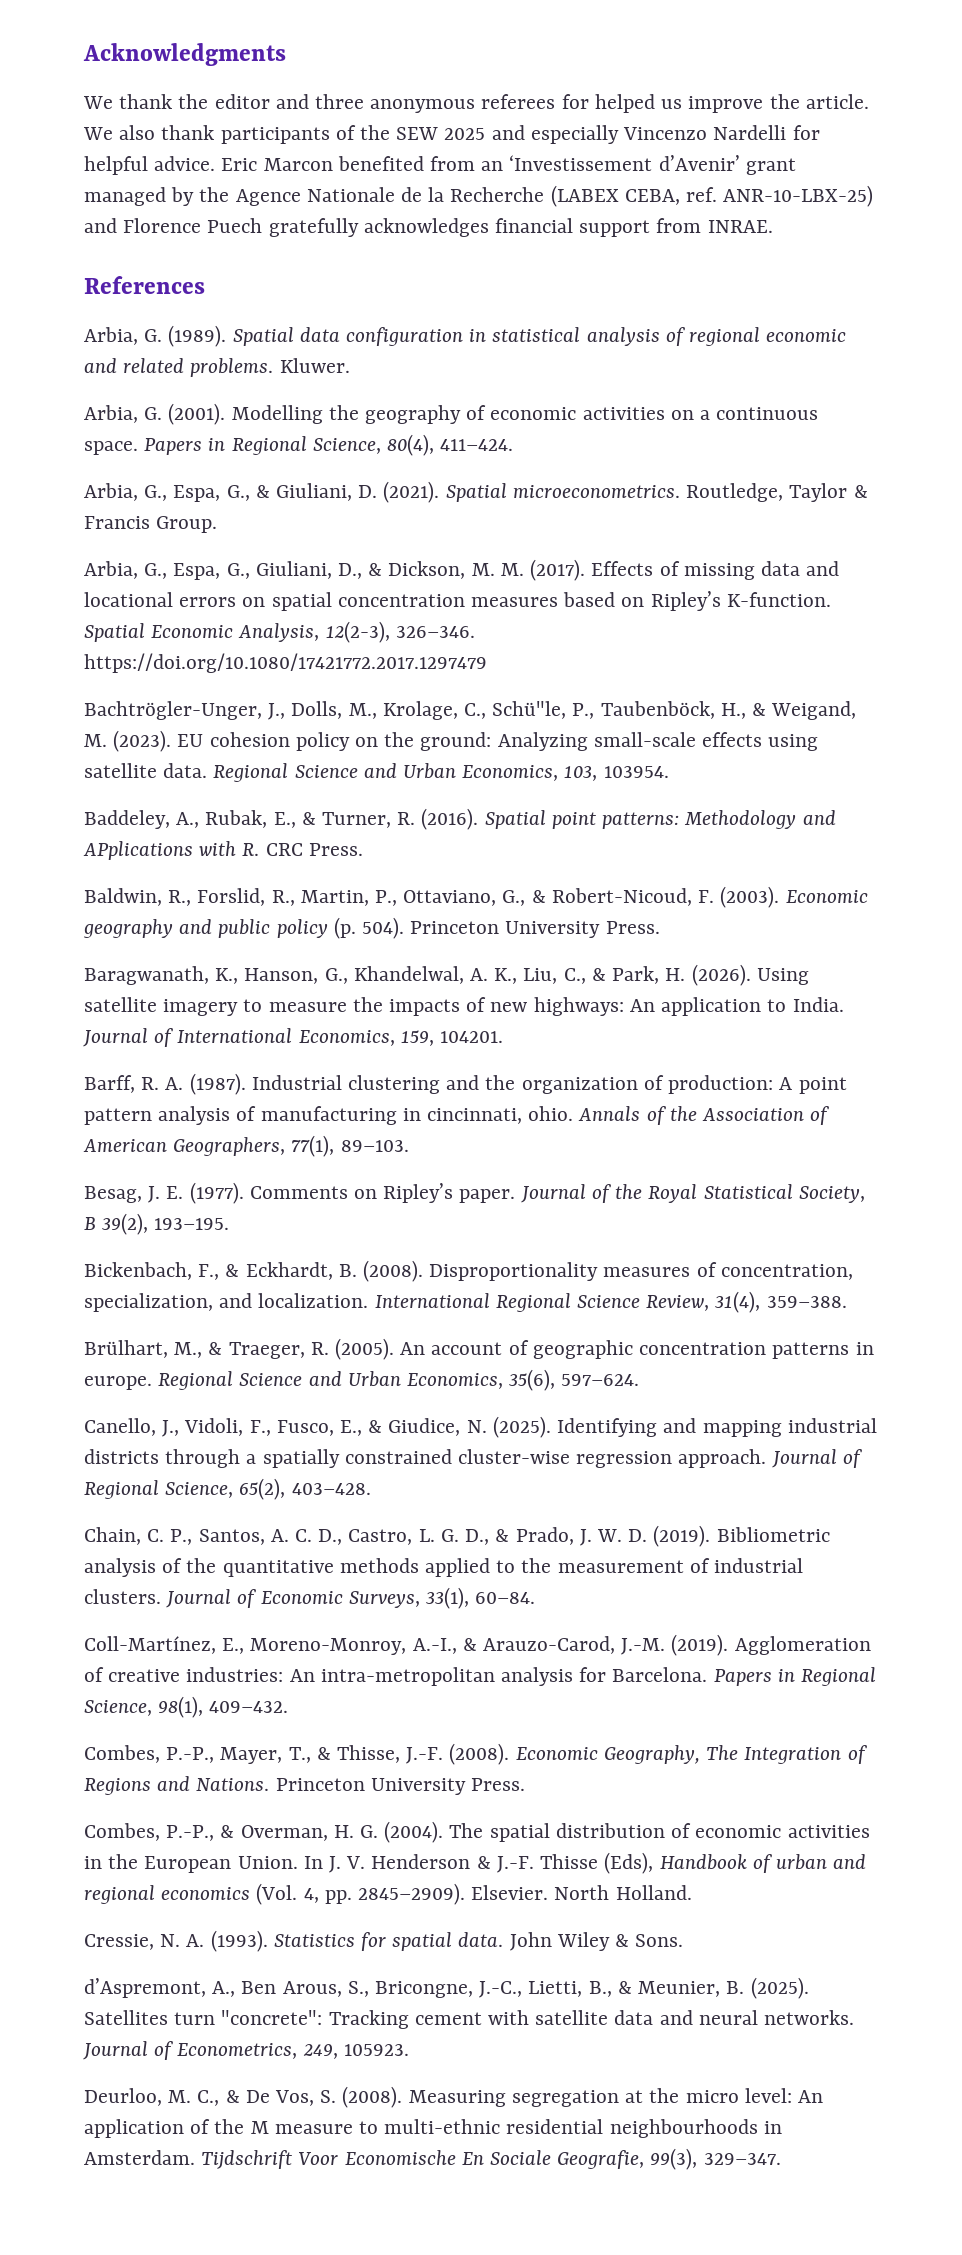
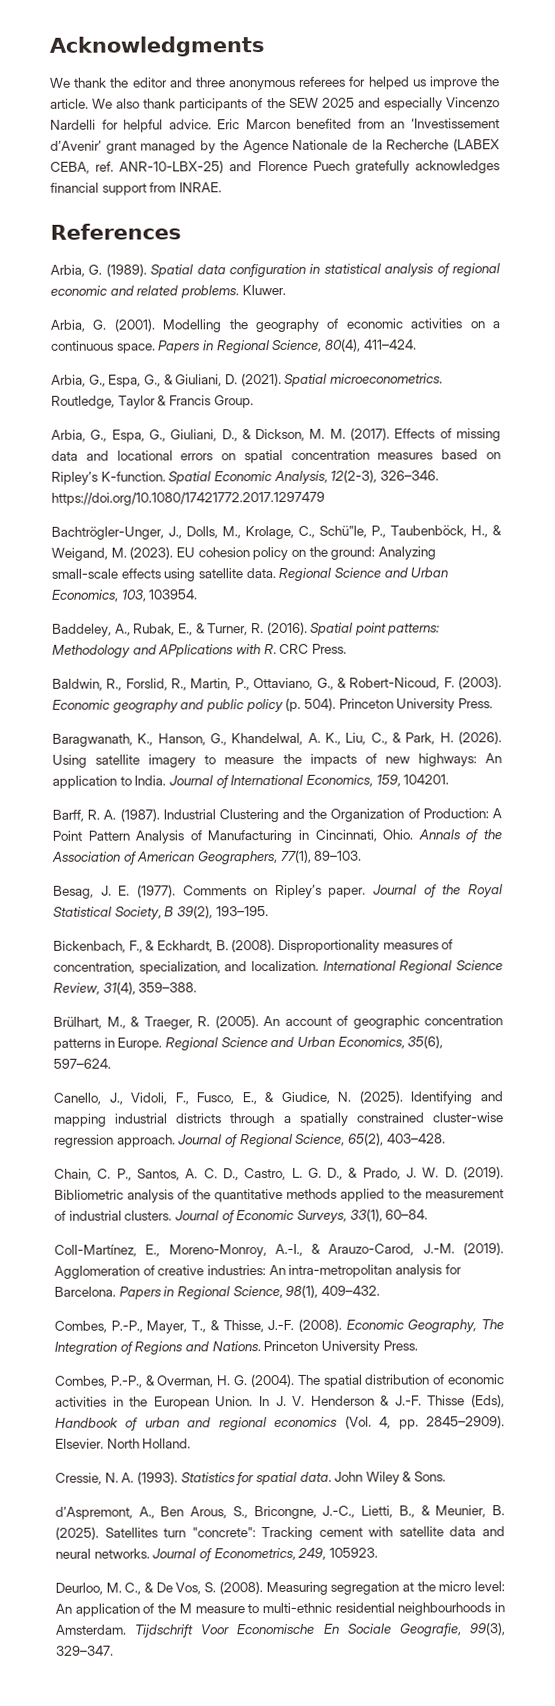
- Industrial clustering and the organization of production: A point pattern analysis of manufacturing in cincinnati, ohio.
+ Industrial Clustering and the Organization of Production: A Point Pattern Analysis of Manufacturing in Cincinnati, Ohio.
- An account of geographic concentration patterns in europe.
+ An account of geographic concentration patterns in Europe.

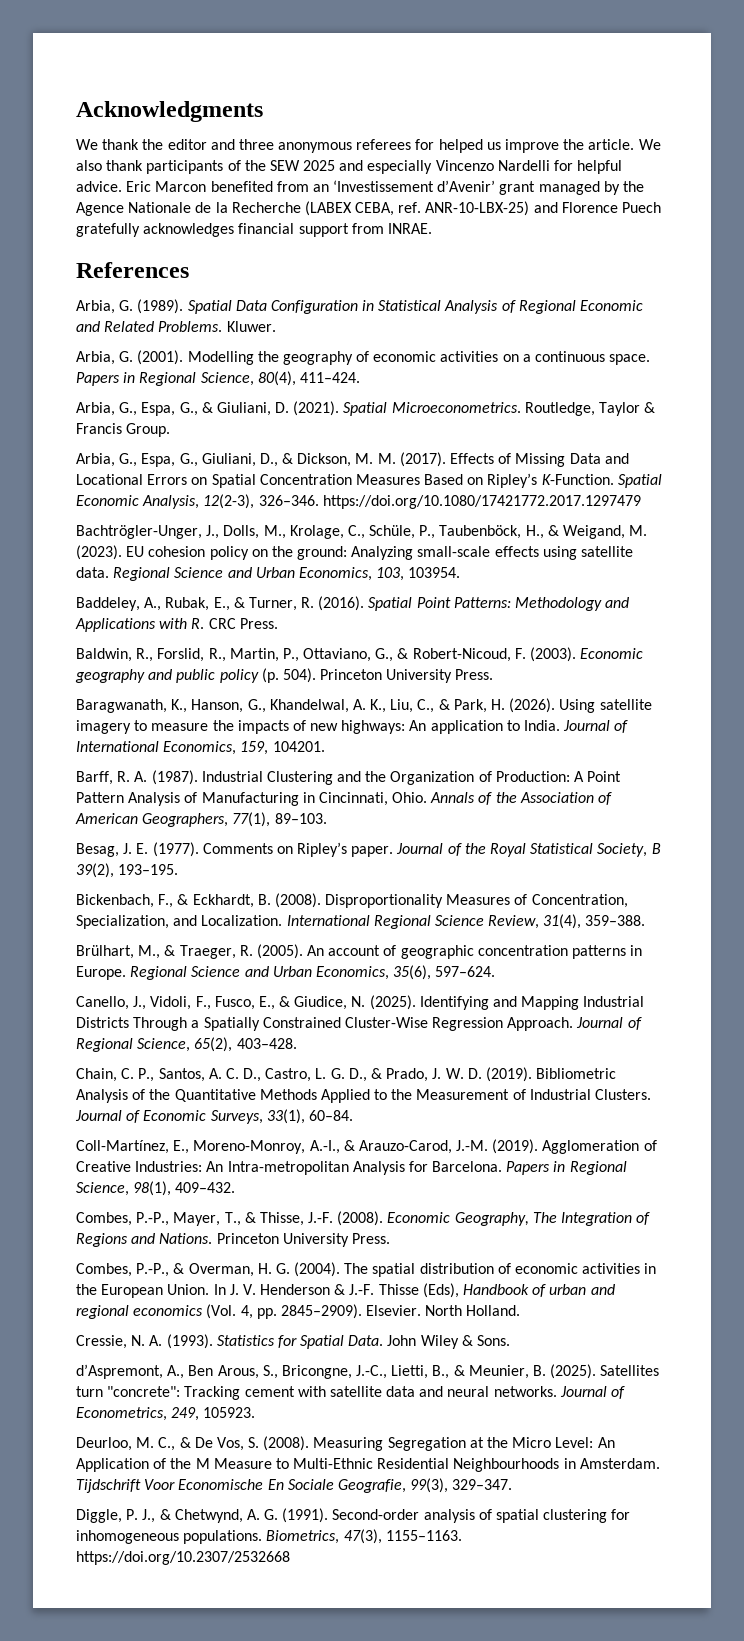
- Spatial data configuration in statistical analysis of regional economic and related problems.
+ Spatial Data Configuration in Statistical Analysis of Regional Economic and Related Problems.
- Spatial microeconometrics.
+ Spatial Microeconometrics.
- Effects of missing data and locational errors on spatial concentration measures based on Ripley’s K-function.
+ Effects of Missing Data and Locational Errors on Spatial Concentration Measures Based on Ripley’s K-Function.
- Bachtrögler-Unger, J., Dolls, M., Krolage, C., Schü"le, P., Taubenböck, H., & Weigand, M. (2023).
+ Bachtrögler-Unger, J., Dolls, M., Krolage, C., Schüle, P., Taubenböck, H., & Weigand, M. (2023).
- Spatial point patterns: Methodology and APplications with R. CRC Press.
+ Spatial Point Patterns: Methodology and Applications with R. CRC Press.
- Disproportionality measures of concentration, specialization, and localization.
+ Disproportionality Measures of Concentration, Specialization, and Localization.
- Identifying and mapping industrial districts through a spatially constrained cluster-wise regression approach.
+ Identifying and Mapping Industrial Districts Through a Spatially Constrained Cluster-Wise Regression Approach.
- Bibliometric analysis of the quantitative methods applied to the measurement of industrial clusters.
+ Bibliometric Analysis of the Quantitative Methods Applied to the Measurement of Industrial Clusters.
- Agglomeration of creative industries: An intra-metropolitan analysis for Barcelona.
+ Agglomeration of Creative Industries: An Intra-metropolitan Analysis for Barcelona.
- Statistics for spatial data.
+ Statistics for Spatial Data.
- Measuring segregation at the micro level: An application of the M measure to multi-ethnic residential neighbourhoods in Amsterdam.
+ Measuring Segregation at the Micro Level: An Application of the M Measure to Multi-Ethnic Residential Neighbourhoods in Amsterdam.
+ Diggle, P. J., & Chetwynd, A. G. (1991). Second-order analysis of spatial clustering for inhomogeneous populations. Biometrics, 47(3), 1155–1163. https://doi.org/10.2307/2532668

